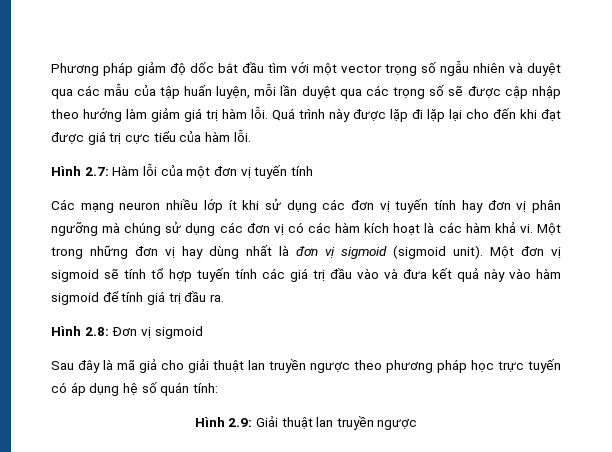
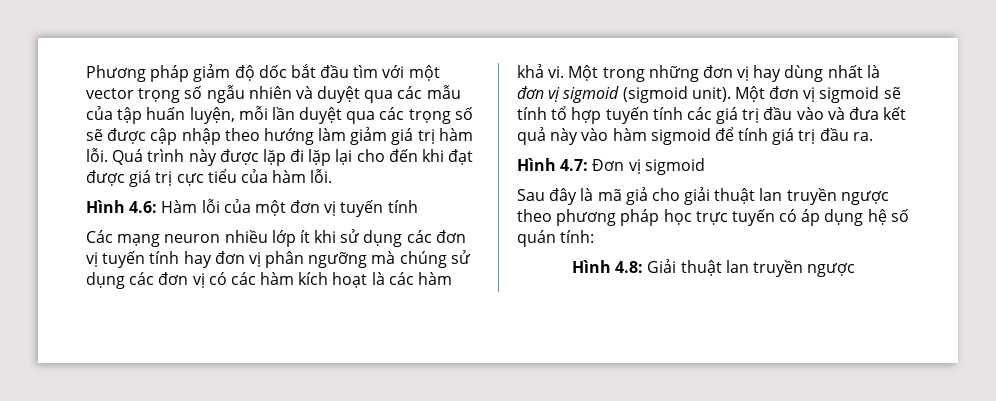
- Hình 2.7: Hàm lỗi của một đơn vị tuyến tính
+ Hình 4.6: Hàm lỗi của một đơn vị tuyến tính
- Hình 2.8: Đơn vị sigmoid
+ Hình 4.7: Đơn vị sigmoid
- Hình 2.9: Giải thuật lan truyền ngược
+ Hình 4.8: Giải thuật lan truyền ngược

